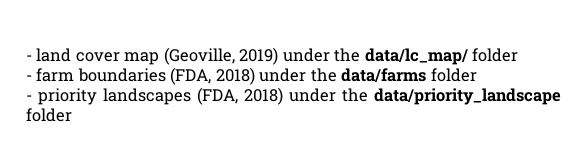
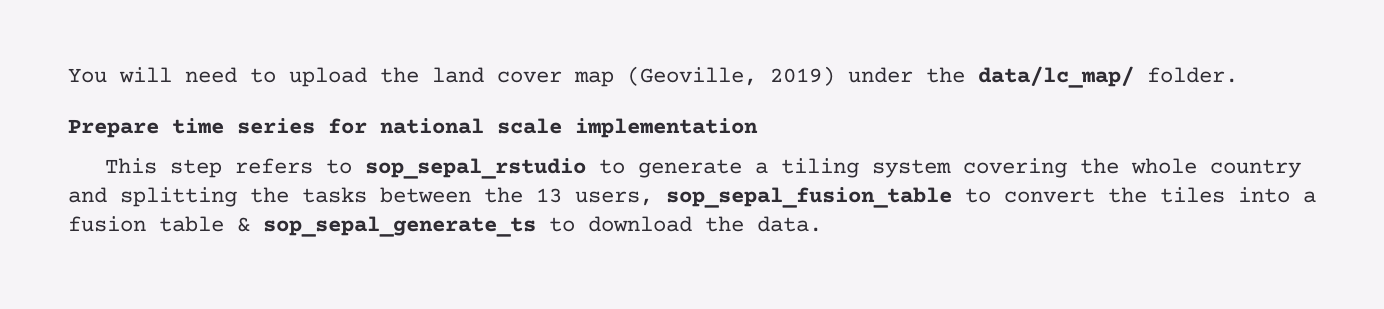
- - land cover map (Geoville, 2019) under the data/lc_map/ folder
- - farm boundaries (FDA, 2018) under the data/farms folder
- - priority landscapes (FDA, 2018) under the data/priority_landscape folder
+ You will need to upload the land cover map (Geoville, 2019) under the data/lc_map/ folder.
+ Prepare time series for national scale implementation
+ This step refers to sop_sepal_rstudio to generate a tiling system covering the whole country and splitting the tasks between the 13 users, sop_sepal_fusion_table to convert the tiles into a fusion table & sop_sepal_generate_ts to download the data.

